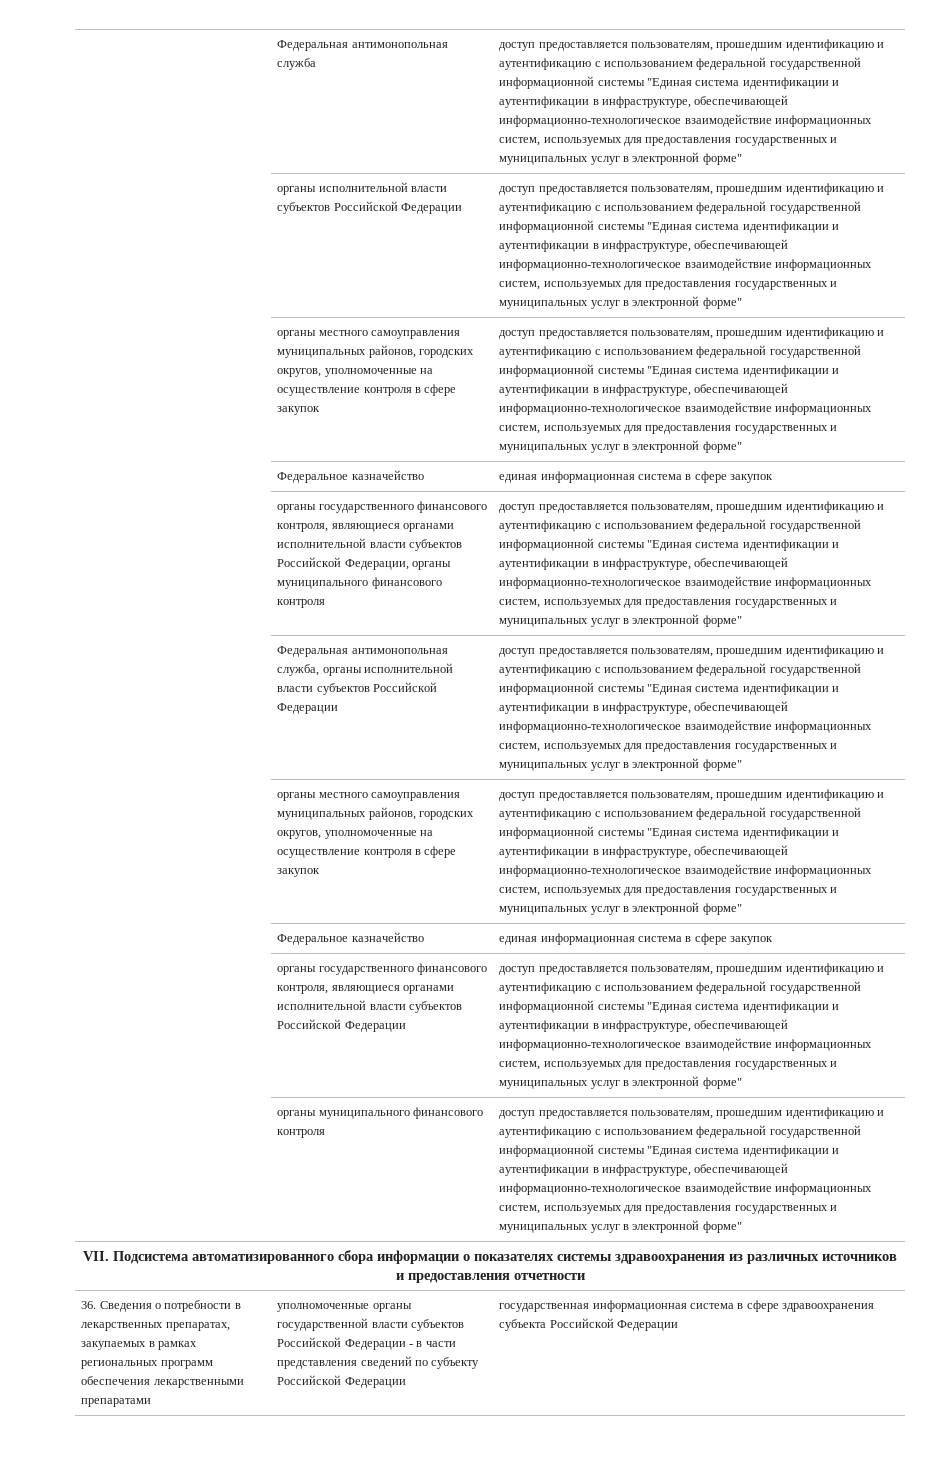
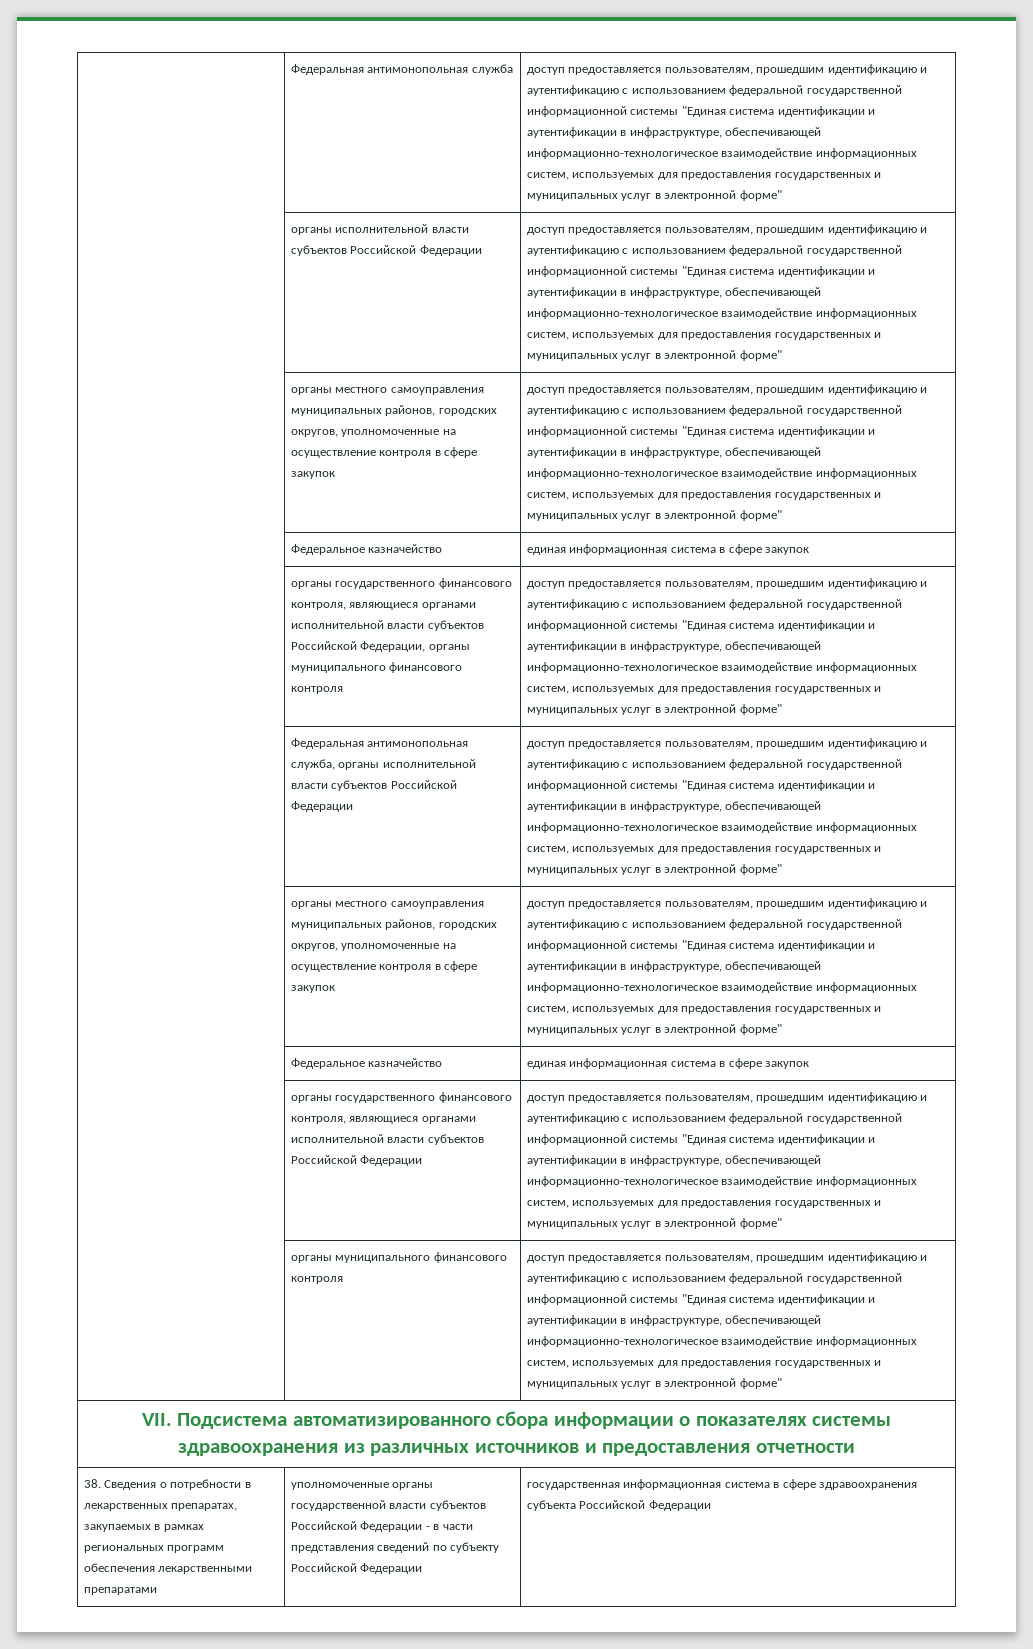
- 36. Сведения о потребности в лекарственных препаратах, закупаемых в рамках региональных программ обеспечения лекарственными препаратами | уполномоченные органы государственной власти субъектов Российской Федерации - в части представления сведений по субъекту Российской Федерации | государственная информационная система в сфере здравоохранения субъекта Российской Федерации
+ 38. Сведения о потребности в лекарственных препаратах, закупаемых в рамках региональных программ обеспечения лекарственными препаратами | уполномоченные органы государственной власти субъектов Российской Федерации - в части представления сведений по субъекту Российской Федерации | государственная информационная система в сфере здравоохранения субъекта Российской Федерации

